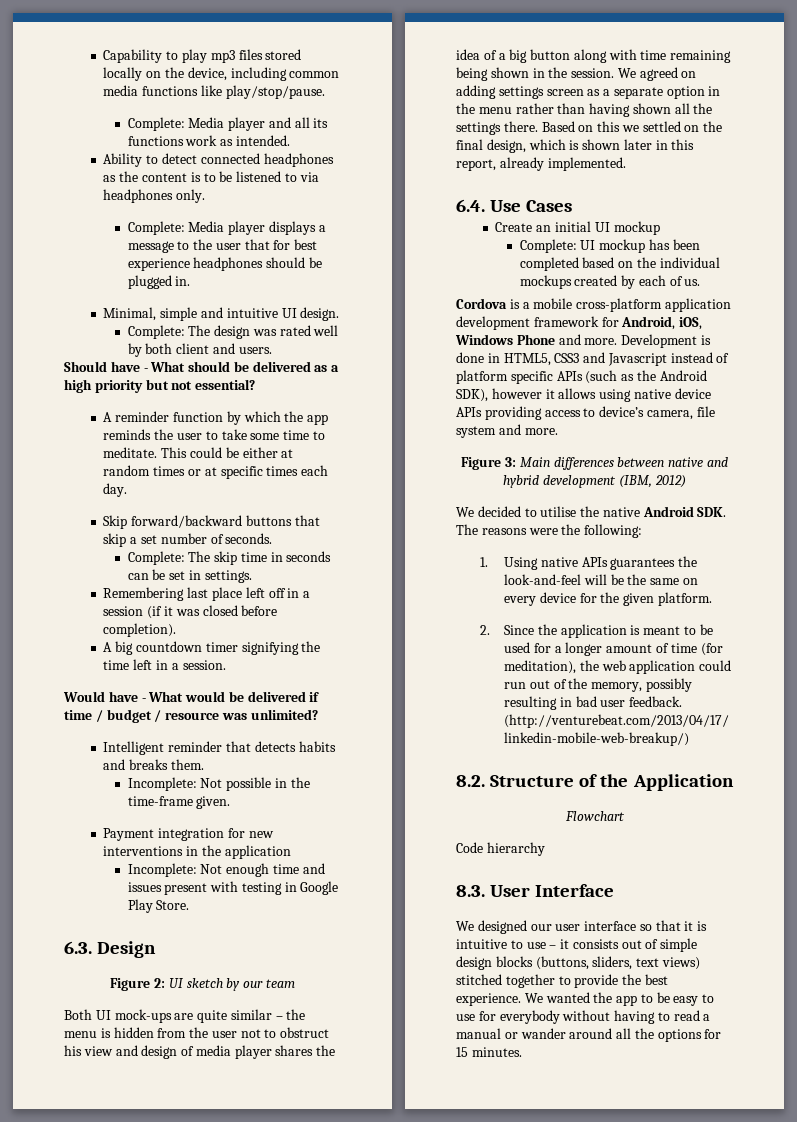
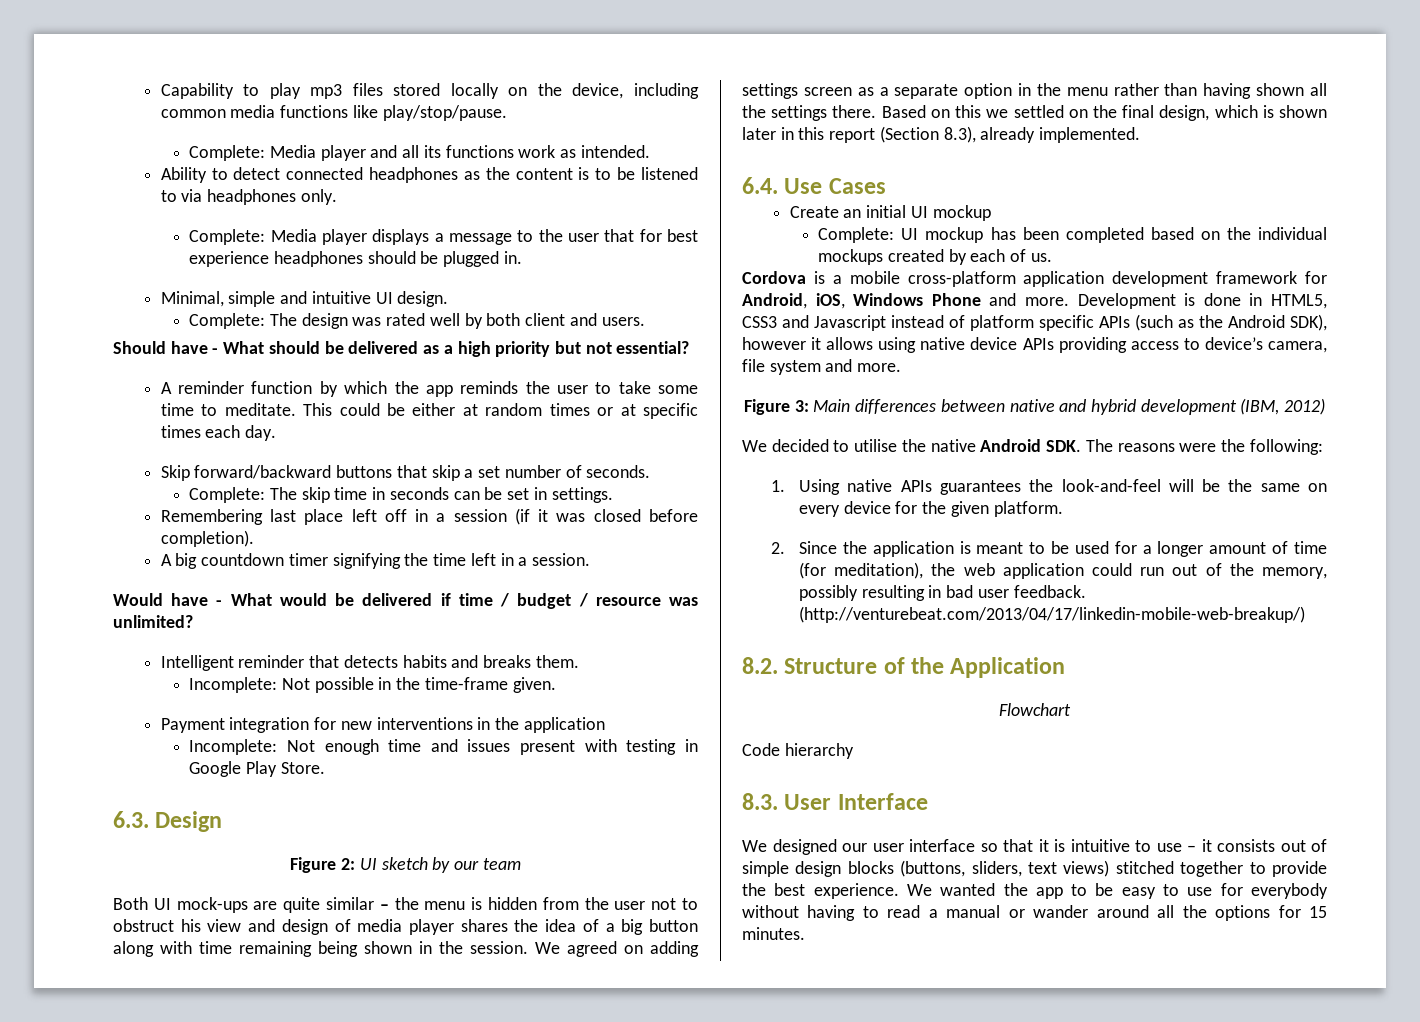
- Based on this we settled on the final design, which is shown later in this report, already implemented.
+ Based on this we settled on the final design, which is shown later in this report (Section 8.3), already implemented.

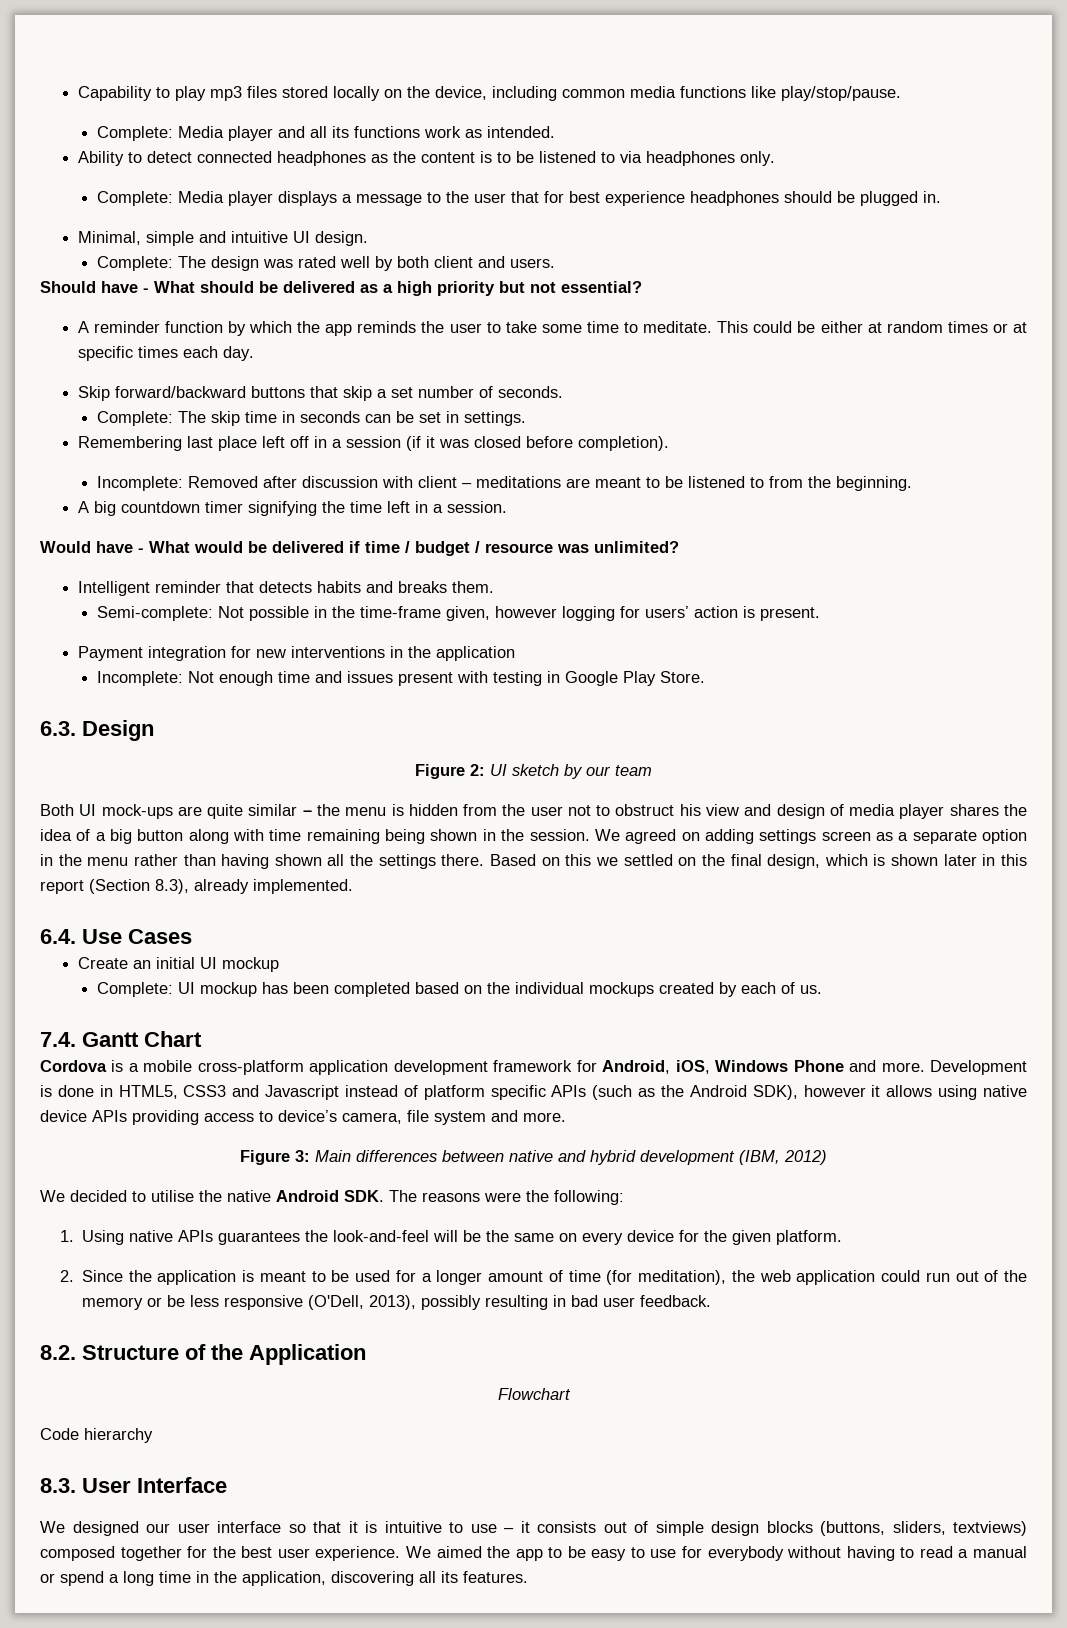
+ Incomplete: Removed after discussion with client – meditations are meant to be listened to from the beginning.
- Incomplete: Not possible in the time-frame given.
+ Semi-complete: Not possible in the time-frame given, however logging for users’ action is present.
+ 7.4. Gantt Chart
- 2. Since the application is meant to be used for a longer amount of time (for meditation), the web application could run out of the memory, possibly resulting in bad user feedback. (http://venturebeat.com/2013/04/17/linkedin-mobile-web-breakup/)
+ 2. Since the application is meant to be used for a longer amount of time (for meditation), the web application could run out of the memory or be less responsive (O'Dell, 2013), possibly resulting in bad user feedback.
- We designed our user interface so that it is intuitive to use – it consists out of simple design blocks (buttons, sliders, text views) stitched together to provide the best experience.
+ We designed our user interface so that it is intuitive to use – it consists out of simple design blocks (buttons, sliders, textviews) composed together for the best user experience.
- We wanted the app to be easy to use for everybody without having to read a manual or wander around all the options for 15 minutes.
+ We aimed the app to be easy to use for everybody without having to read a manual or spend a long time in the application, discovering all its features.

